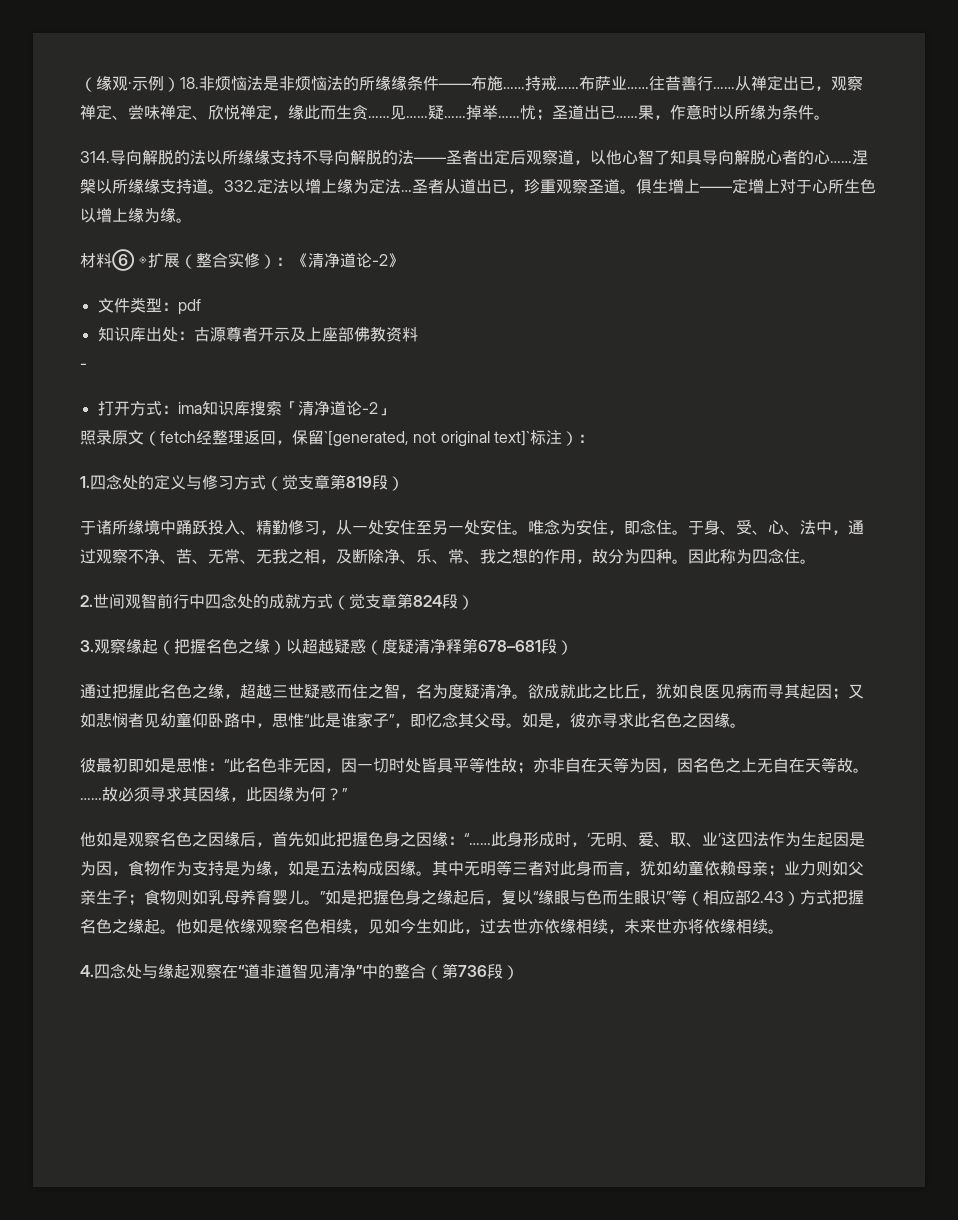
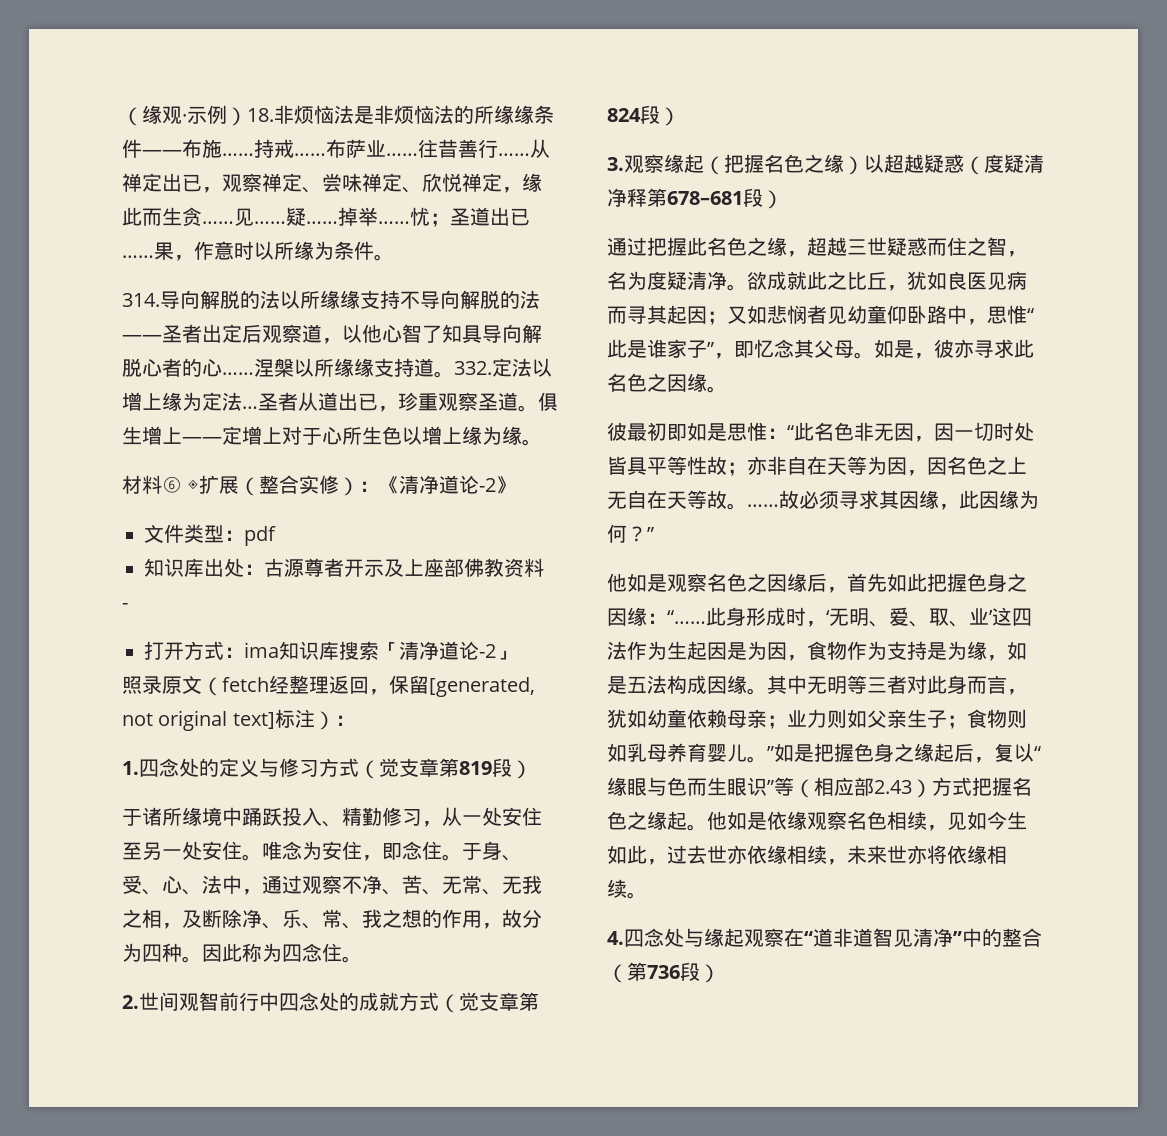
- 照录原文（fetch经整理返回，保留`[generated, not original text]`标注）：
+ 照录原文（fetch经整理返回，保留[generated, not original text]标注）：

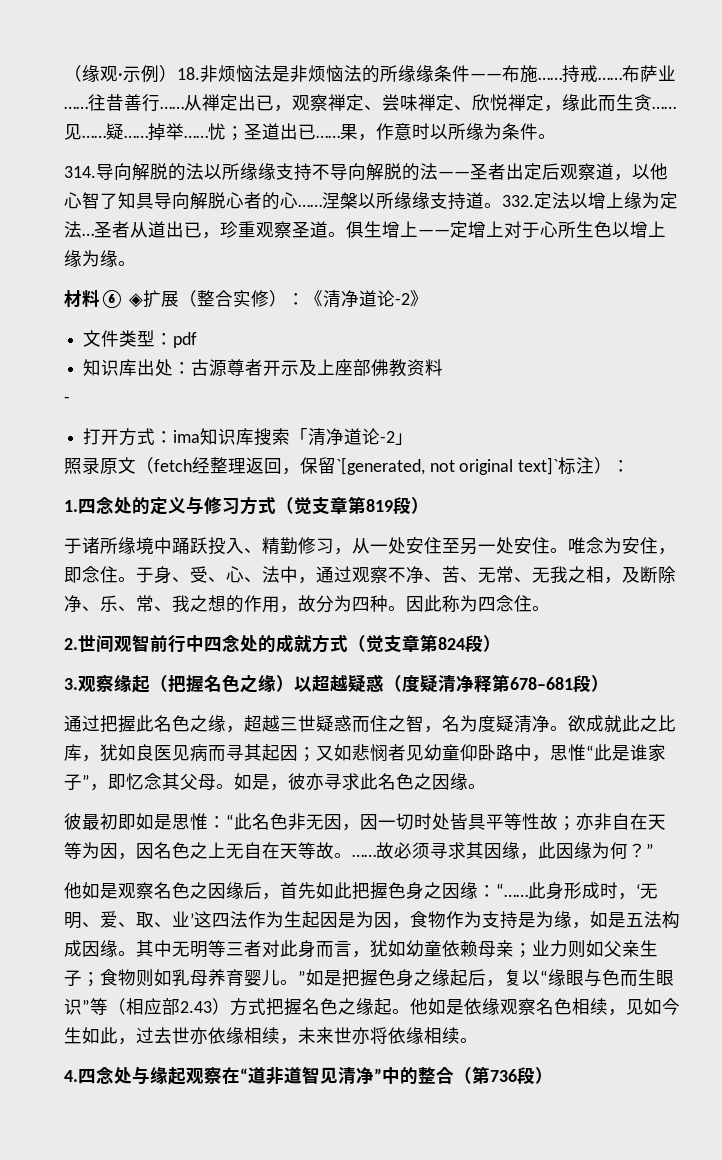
- 照录原文（fetch经整理返回，保留[generated, not original text]标注）：
+ 照录原文（fetch经整理返回，保留`[generated, not original text]`标注）：
- 欲成就此之比丘，犹如良医见病而寻其起因；又如悲悯者见幼童仰卧路中，思惟“此是谁家子”，即忆念其父母。
+ 欲成就此之比库，犹如良医见病而寻其起因；又如悲悯者见幼童仰卧路中，思惟“此是谁家子”，即忆念其父母。

